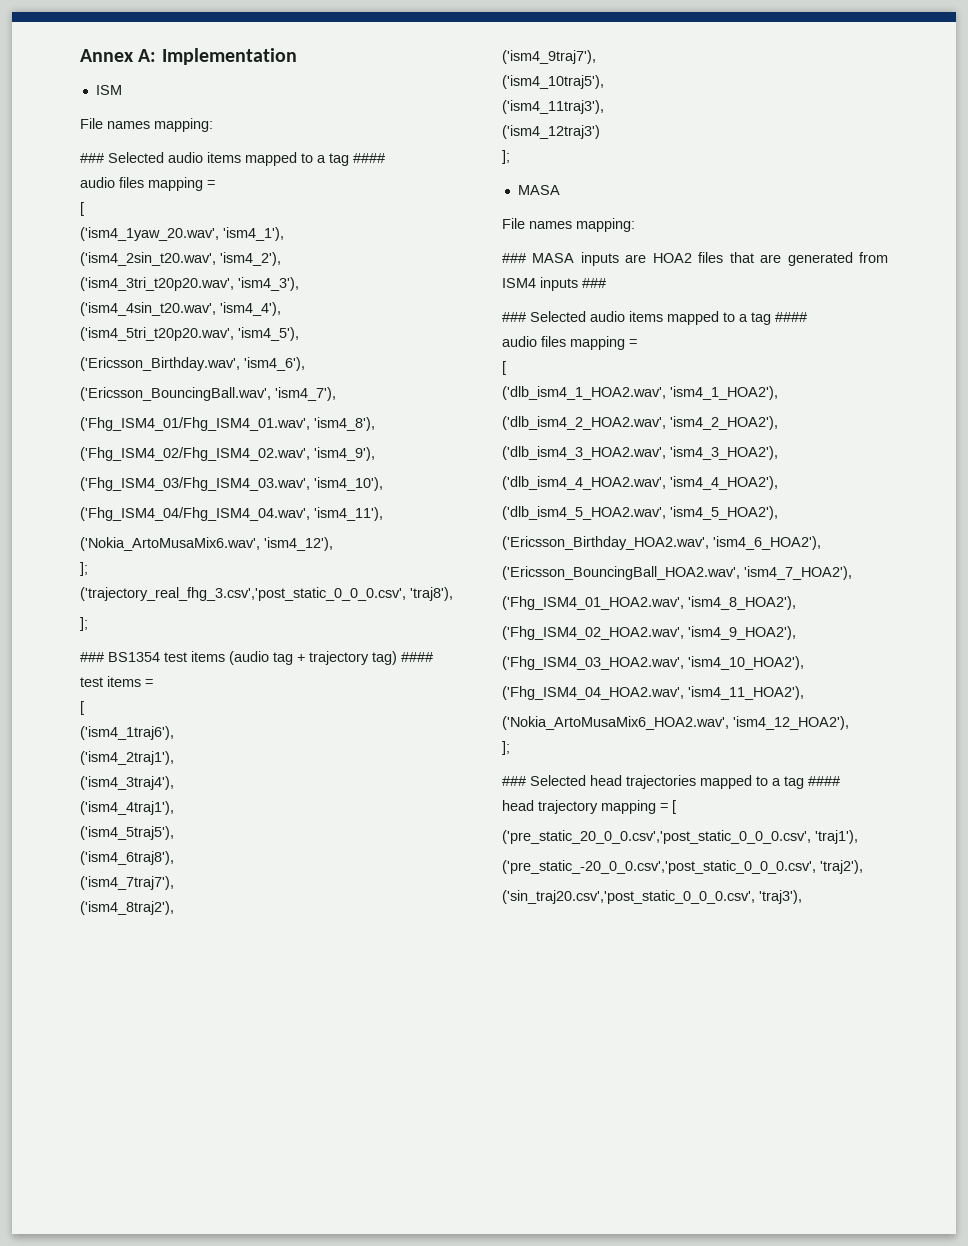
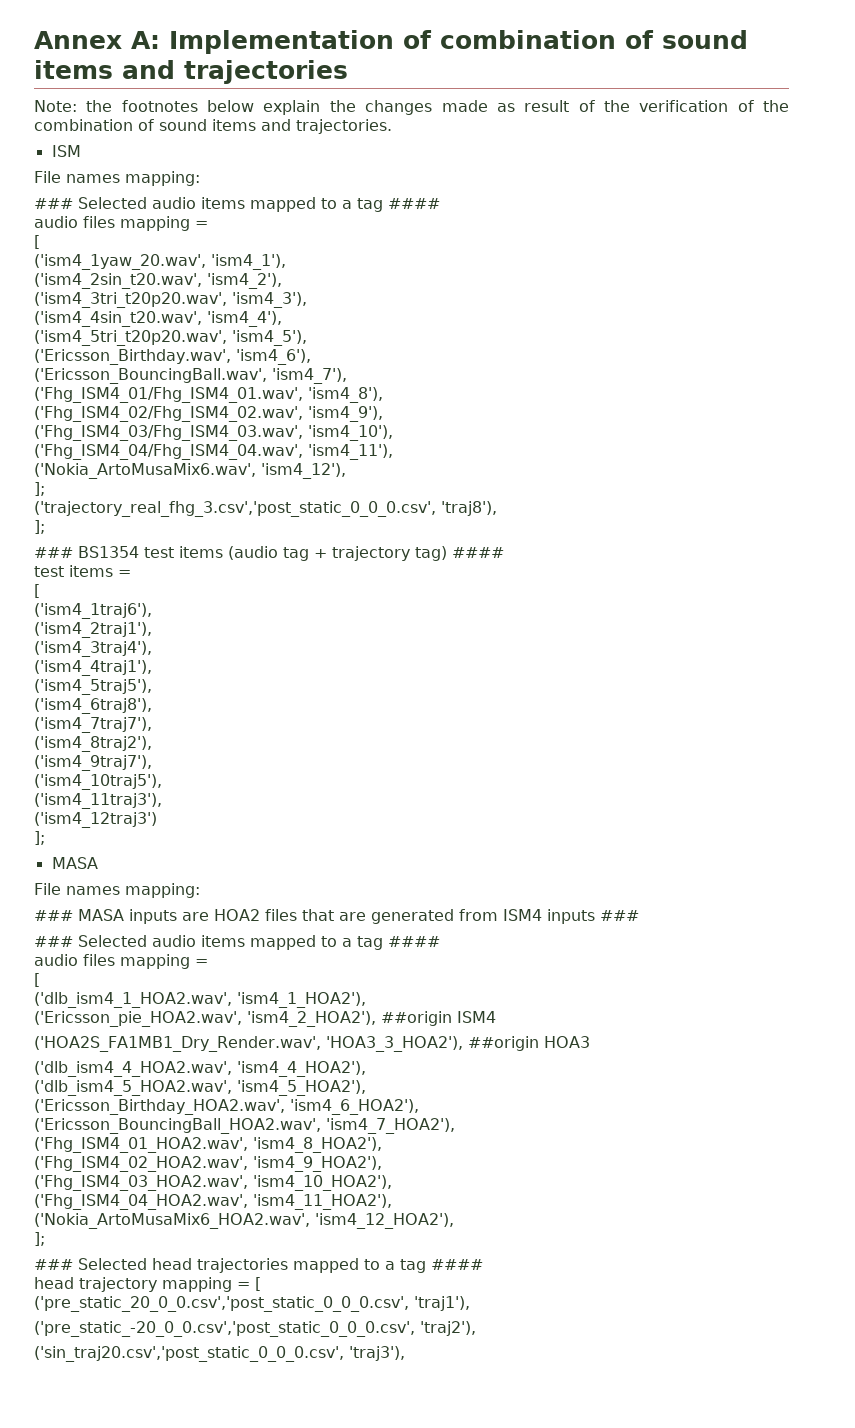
- Annex A: Implementation
+ Annex A: Implementation of combination of sound items and trajectories
+ Note: the footnotes below explain the changes made as result of the verification of the combination of sound items and trajectories.
- ('dlb_ism4_2_HOA2.wav', 'ism4_2_HOA2'),
- ('dlb_ism4_3_HOA2.wav', 'ism4_3_HOA2'),
+ ('Ericsson_pie_HOA2.wav', 'ism4_2_HOA2'), ##origin ISM4
+ ('HOA2S_FA1MB1_Dry_Render.wav', 'HOA3_3_HOA2'), ##origin HOA3

